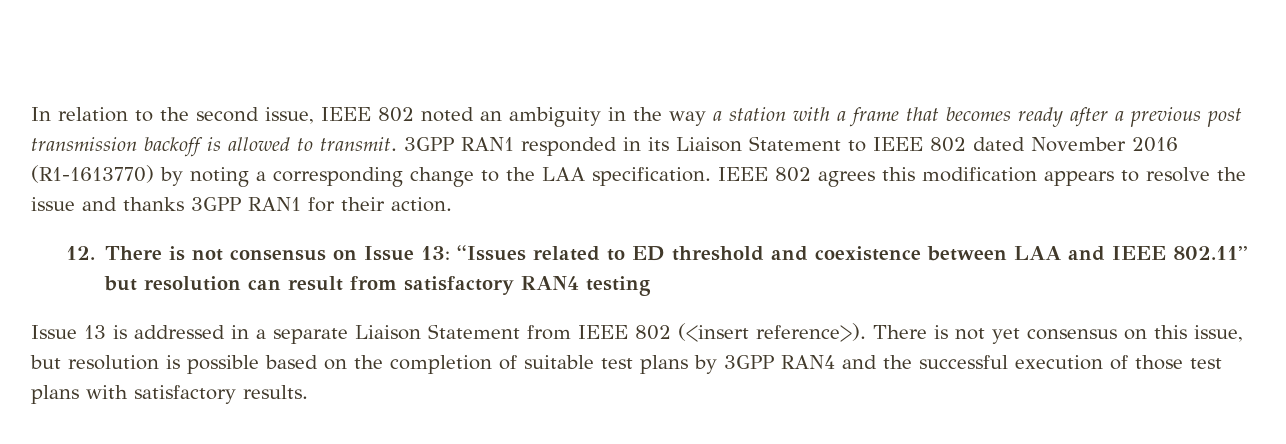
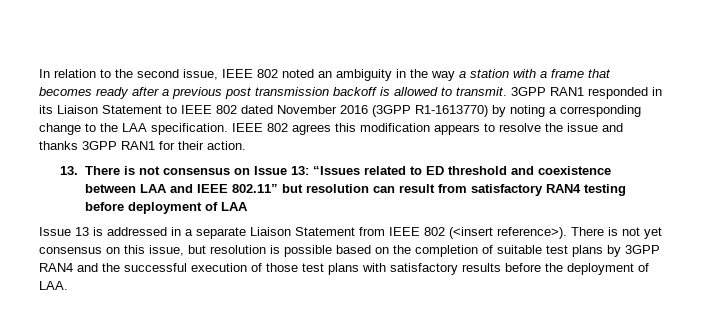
- 3GPP RAN1 responded in its Liaison Statement to IEEE 802 dated November 2016 (R1-1613770) by noting a corresponding change to the LAA specification.
+ 3GPP RAN1 responded in its Liaison Statement to IEEE 802 dated November 2016 (3GPP R1-1613770) by noting a corresponding change to the LAA specification.
- 12. There is not consensus on Issue 13: “Issues related to ED threshold and coexistence between LAA and IEEE 802.11” but resolution can result from satisfactory RAN4 testing
+ 13. There is not consensus on Issue 13: “Issues related to ED threshold and coexistence between LAA and IEEE 802.11” but resolution can result from satisfactory RAN4 testing before deployment of LAA
- There is not yet consensus on this issue, but resolution is possible based on the completion of suitable test plans by 3GPP RAN4 and the successful execution of those test plans with satisfactory results.
+ There is not yet consensus on this issue, but resolution is possible based on the completion of suitable test plans by 3GPP RAN4 and the successful execution of those test plans with satisfactory results before the deployment of LAA.

